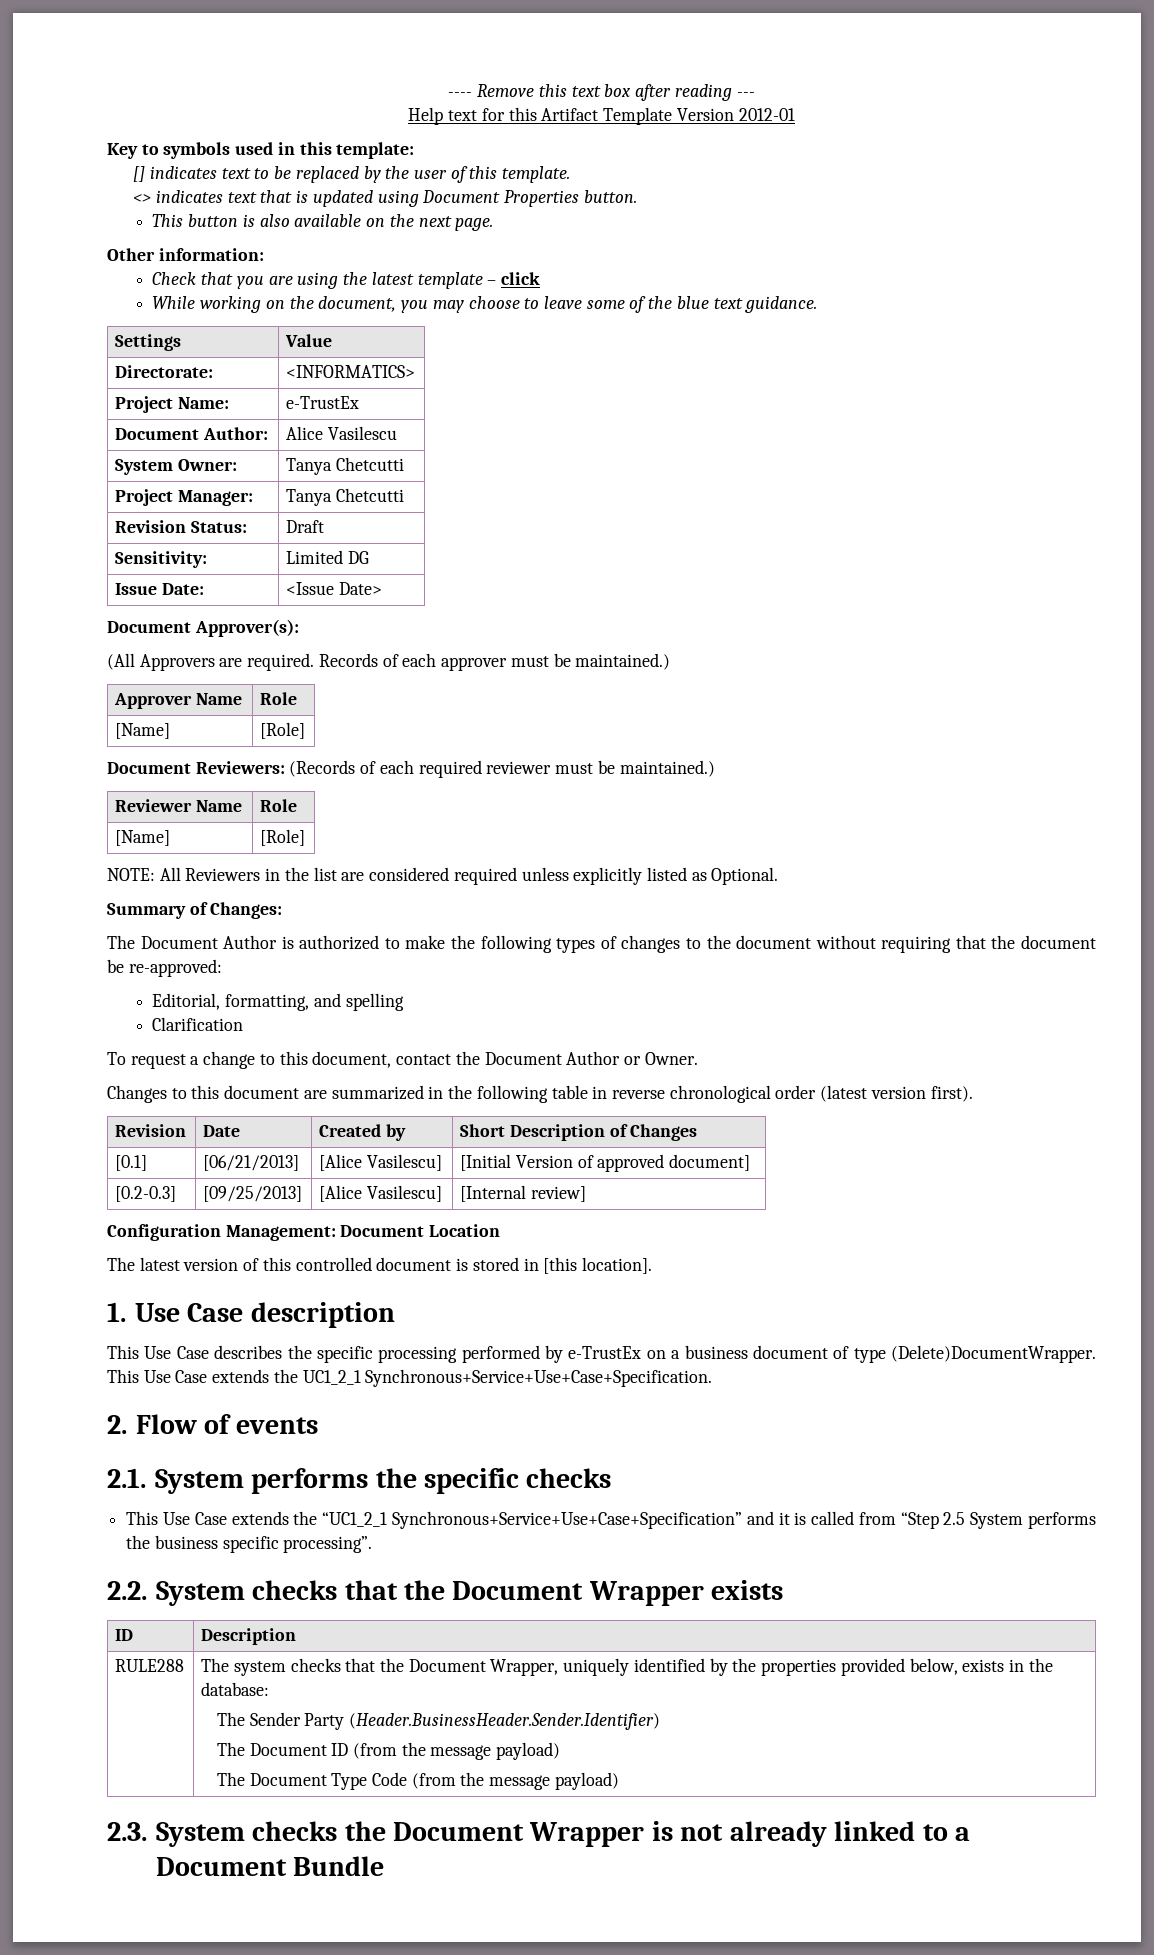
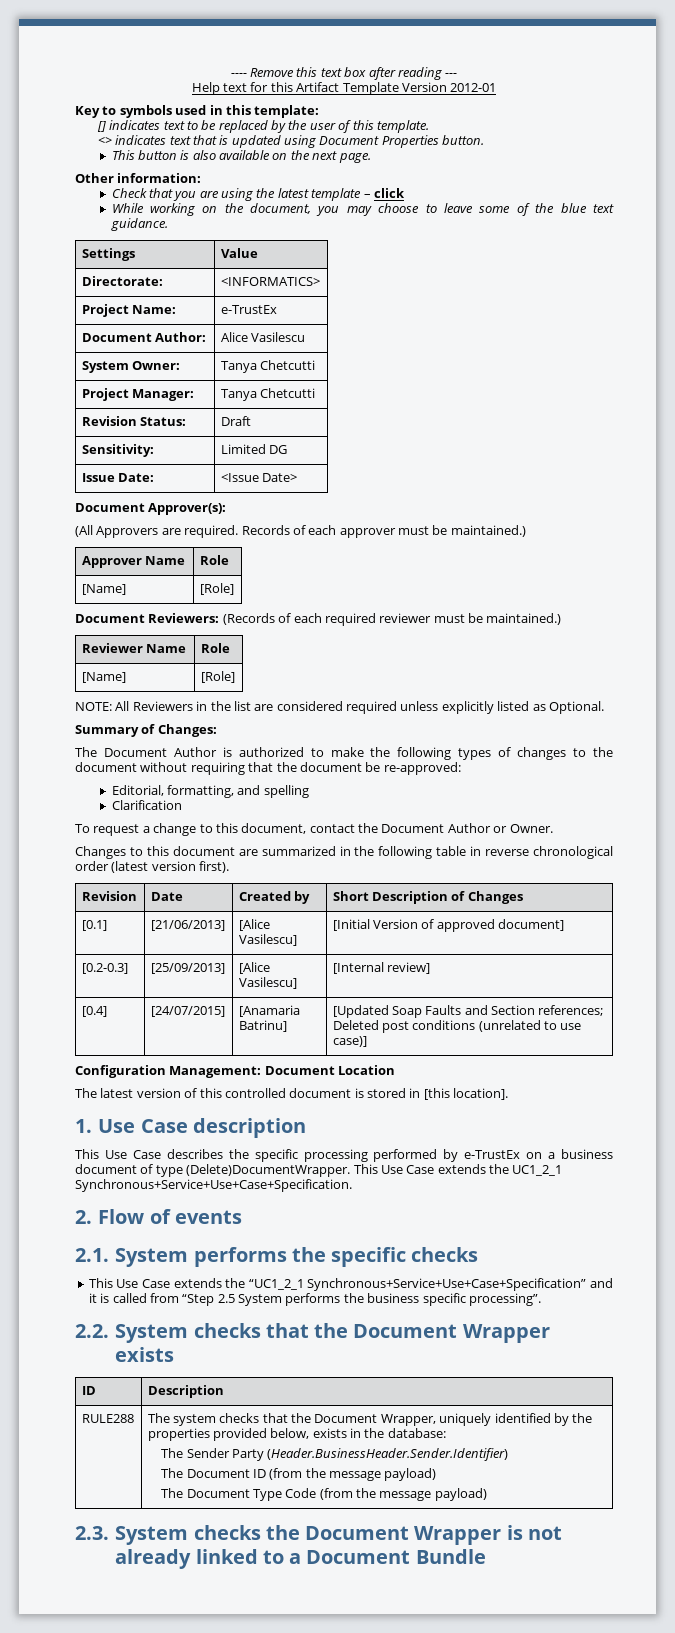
- [0.1] | [06/21/2013] | [Alice Vasilescu] | [Initial Version of approved document]
+ [0.1] | [21/06/2013] | [Alice Vasilescu] | [Initial Version of approved document]
- [0.2-0.3] | [09/25/2013] | [Alice Vasilescu] | [Internal review]
+ [0.2-0.3] | [25/09/2013] | [Alice Vasilescu] | [Internal review]
+ [0.4] | [24/07/2015] | [Anamaria Batrinu] | [Updated Soap Faults and Section references; Deleted post conditions (unrelated to use case)]

